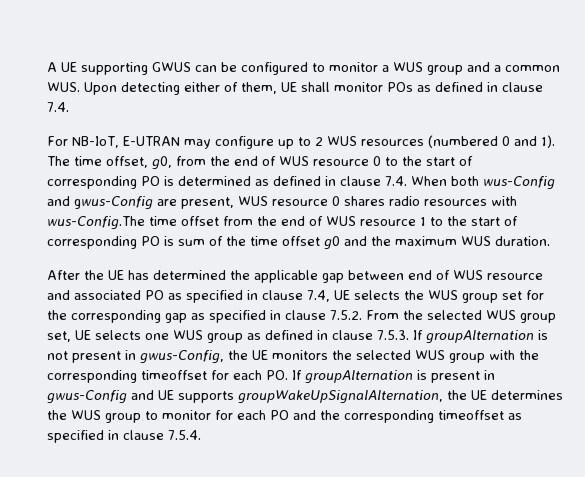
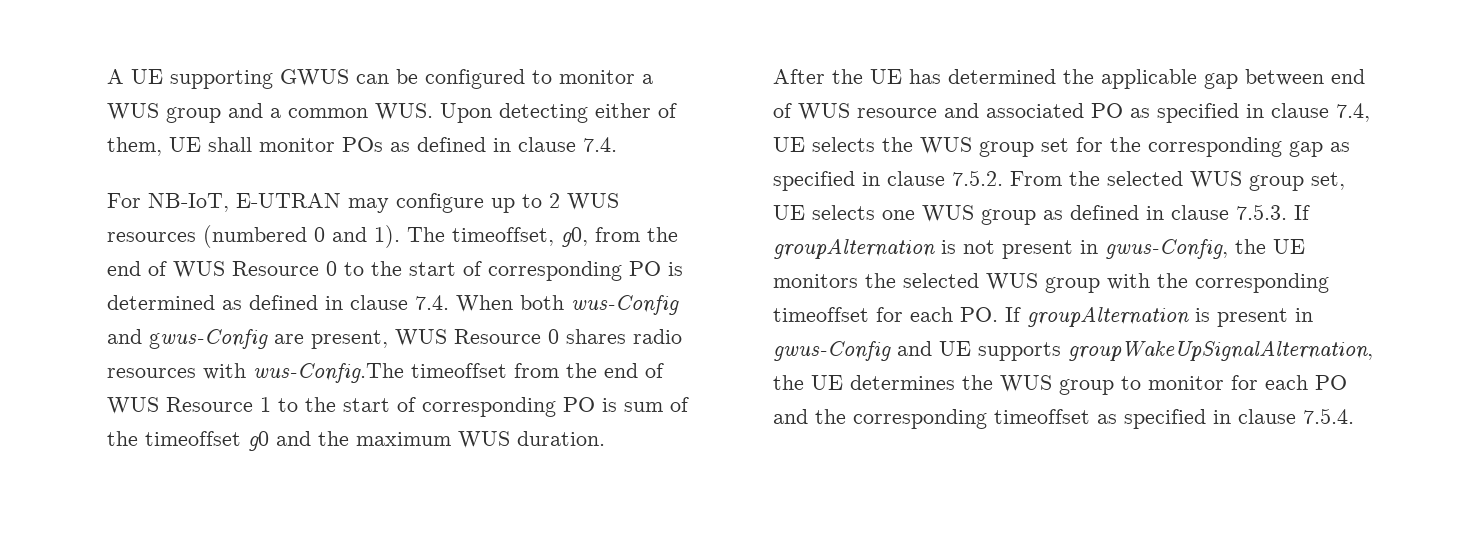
- The time offset, g0, from the end of WUS resource 0 to the start of corresponding PO is determined as defined in clause 7.4. When both wus-Config and gwus-Config are present, WUS resource 0 shares radio resources with wus-Config.The time offset from the end of WUS resource 1 to the start of corresponding PO is sum of the time offset g0 and the maximum WUS duration.
+ The timeoffset, g0, from the end of WUS Resource 0 to the start of corresponding PO is determined as defined in clause 7.4. When both wus-Config and gwus-Config are present, WUS Resource 0 shares radio resources with wus-Config.The timeoffset from the end of WUS Resource 1 to the start of corresponding PO is sum of the timeoffset g0 and the maximum WUS duration.

